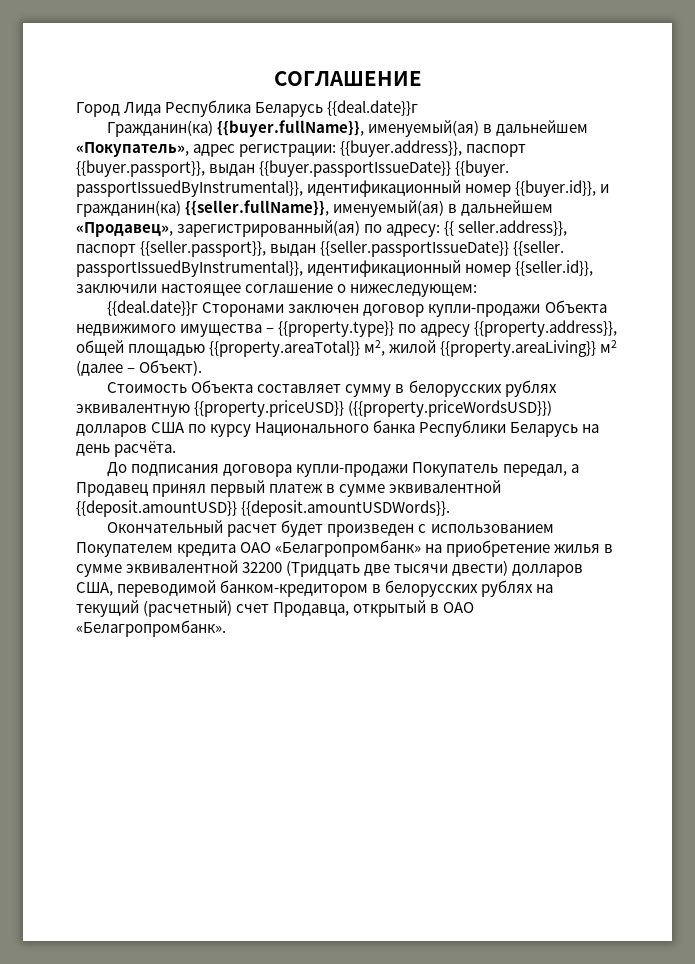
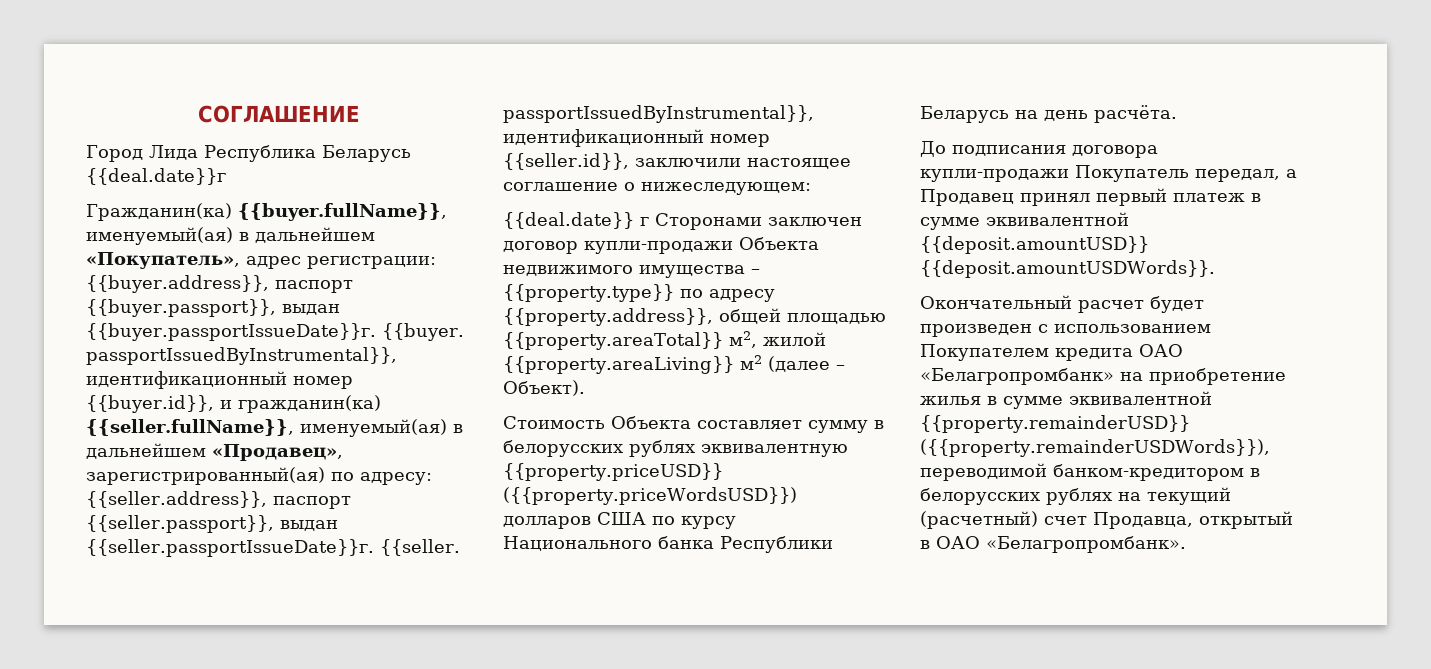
- Гражданин(ка) {{buyer.fullName}}, именуемый(ая) в дальнейшем «Покупатель», адрес регистрации: {{buyer.address}}, паспорт {{buyer.passport}}, выдан {{buyer.passportIssueDate}} {{buyer. passportIssuedByInstrumental}}, идентификационный номер {{buyer.id}}, и гражданин(ка) {{seller.fullName}}, именуемый(ая) в дальнейшем «Продавец», зарегистрированный(ая) по адресу: {{ seller.address}}, паспорт {{seller.passport}}, выдан {{seller.passportIssueDate}} {{seller. passportIssuedByInstrumental}}, идентификационный номер {{seller.id}}, заключили настоящее соглашение о нижеследующем:
+ Гражданин(ка) {{buyer.fullName}}, именуемый(ая) в дальнейшем «Покупатель», адрес регистрации: {{buyer.address}}, паспорт {{buyer.passport}}, выдан {{buyer.passportIssueDate}}г. {{buyer. passportIssuedByInstrumental}}, идентификационный номер {{buyer.id}}, и гражданин(ка) {{seller.fullName}}, именуемый(ая) в дальнейшем «Продавец», зарегистрированный(ая) по адресу: {{seller.address}}, паспорт {{seller.passport}}, выдан {{seller.passportIssueDate}}г. {{seller. passportIssuedByInstrumental}}, идентификационный номер {{seller.id}}, заключили настоящее соглашение о нижеследующем:
- {{deal.date}}г Сторонами заключен договор купли-продажи Объекта недвижимого имущества – {{property.type}} по адресу {{property.address}}, общей площадью {{property.areaTotal}} м2, жилой {{property.areaLiving}} м2 (далее – Объект).
+ {{deal.date}} г Сторонами заключен договор купли-продажи Объекта недвижимого имущества – {{property.type}} по адресу {{property.address}}, общей площадью {{property.areaTotal}} м2, жилой {{property.areaLiving}} м2 (далее – Объект).
- Окончательный расчет будет произведен с использованием Покупателем кредита ОАО «Белагропромбанк» на приобретение жилья в сумме эквивалентной 32200 (Тридцать две тысячи двести) долларов США, переводимой банком-кредитором в белорусских рублях на текущий (расчетный) счет Продавца, открытый в ОАО «Белагропромбанк».
+ Окончательный расчет будет произведен с использованием Покупателем кредита ОАО «Белагропромбанк» на приобретение жилья в сумме эквивалентной {{property.remainderUSD}} ({{property.remainderUSDWords}}), переводимой банком-кредитором в белорусских рублях на текущий (расчетный) счет Продавца, открытый в ОАО «Белагропромбанк».

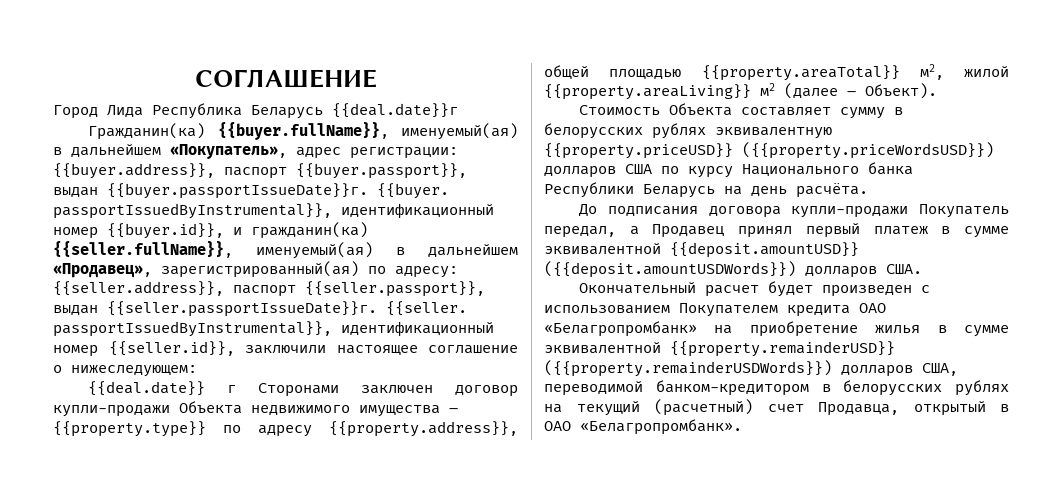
- До подписания договора купли-продажи Покупатель передал, а Продавец принял первый платеж в сумме эквивалентной {{deposit.amountUSD}} {{deposit.amountUSDWords}}.
+ До подписания договора купли-продажи Покупатель передал, а Продавец принял первый платеж в сумме эквивалентной {{deposit.amountUSD}} ({{deposit.amountUSDWords}}) долларов США.
- Окончательный расчет будет произведен с использованием Покупателем кредита ОАО «Белагропромбанк» на приобретение жилья в сумме эквивалентной {{property.remainderUSD}} ({{property.remainderUSDWords}}), переводимой банком-кредитором в белорусских рублях на текущий (расчетный) счет Продавца, открытый в ОАО «Белагропромбанк».
+ Окончательный расчет будет произведен с использованием Покупателем кредита ОАО «Белагропромбанк» на приобретение жилья в сумме эквивалентной {{property.remainderUSD}} ({{property.remainderUSDWords}}) долларов США, переводимой банком-кредитором в белорусских рублях на текущий (расчетный) счет Продавца, открытый в ОАО «Белагропромбанк».

